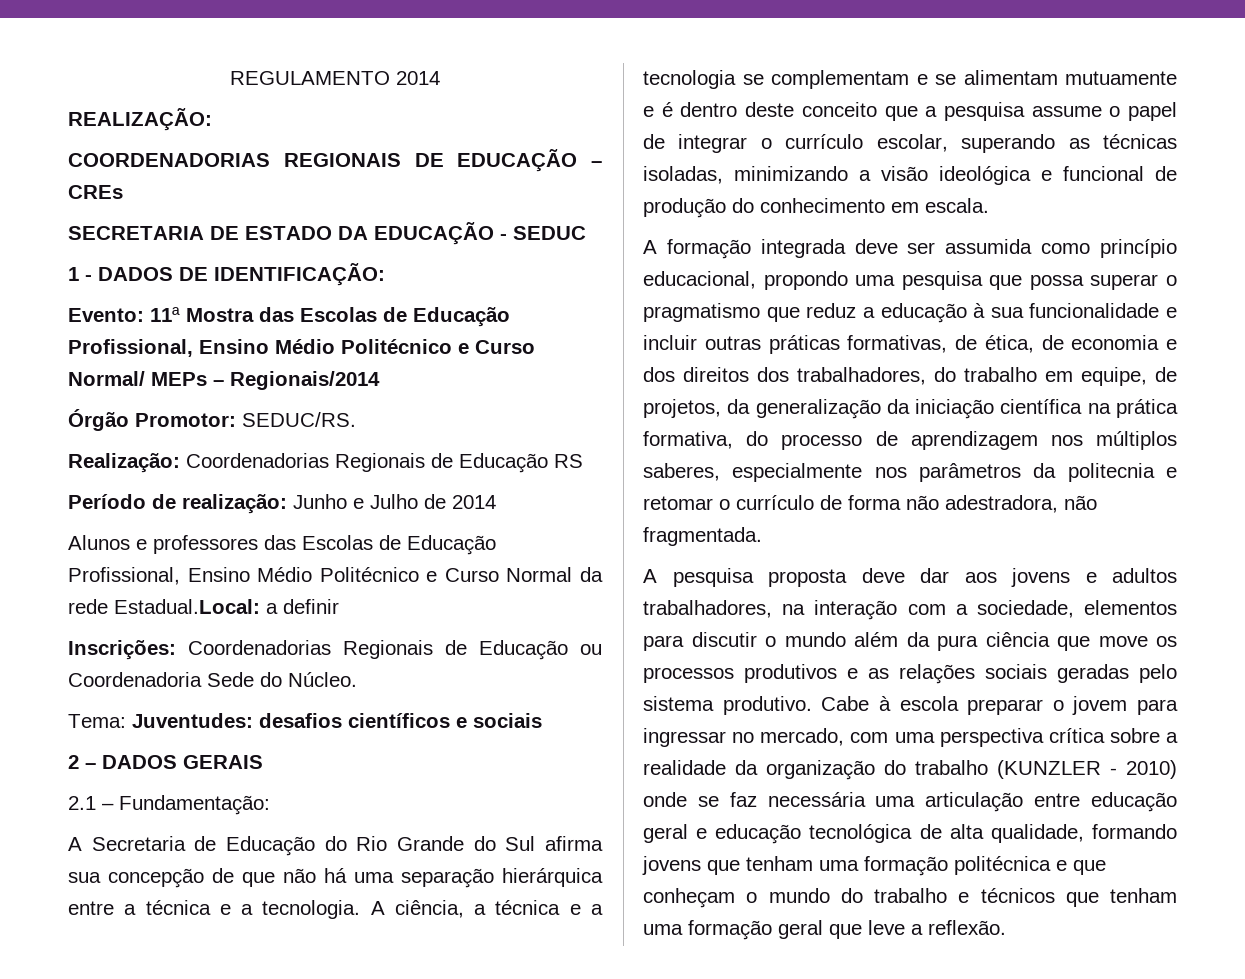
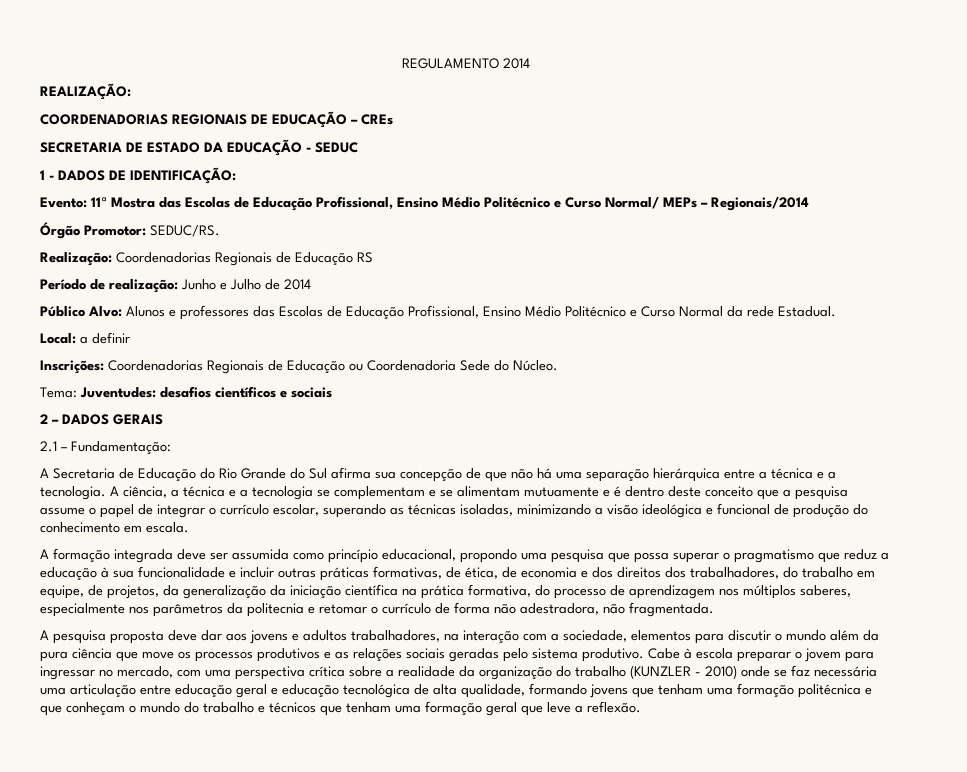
- Alunos e professores das Escolas de Educação Profissional, Ensino Médio Politécnico e Curso Normal da rede Estadual.Local: a definir
+ Público Alvo: Alunos e professores das Escolas de Educação Profissional, Ensino Médio Politécnico e Curso Normal da rede Estadual.
+ Local: a definir

